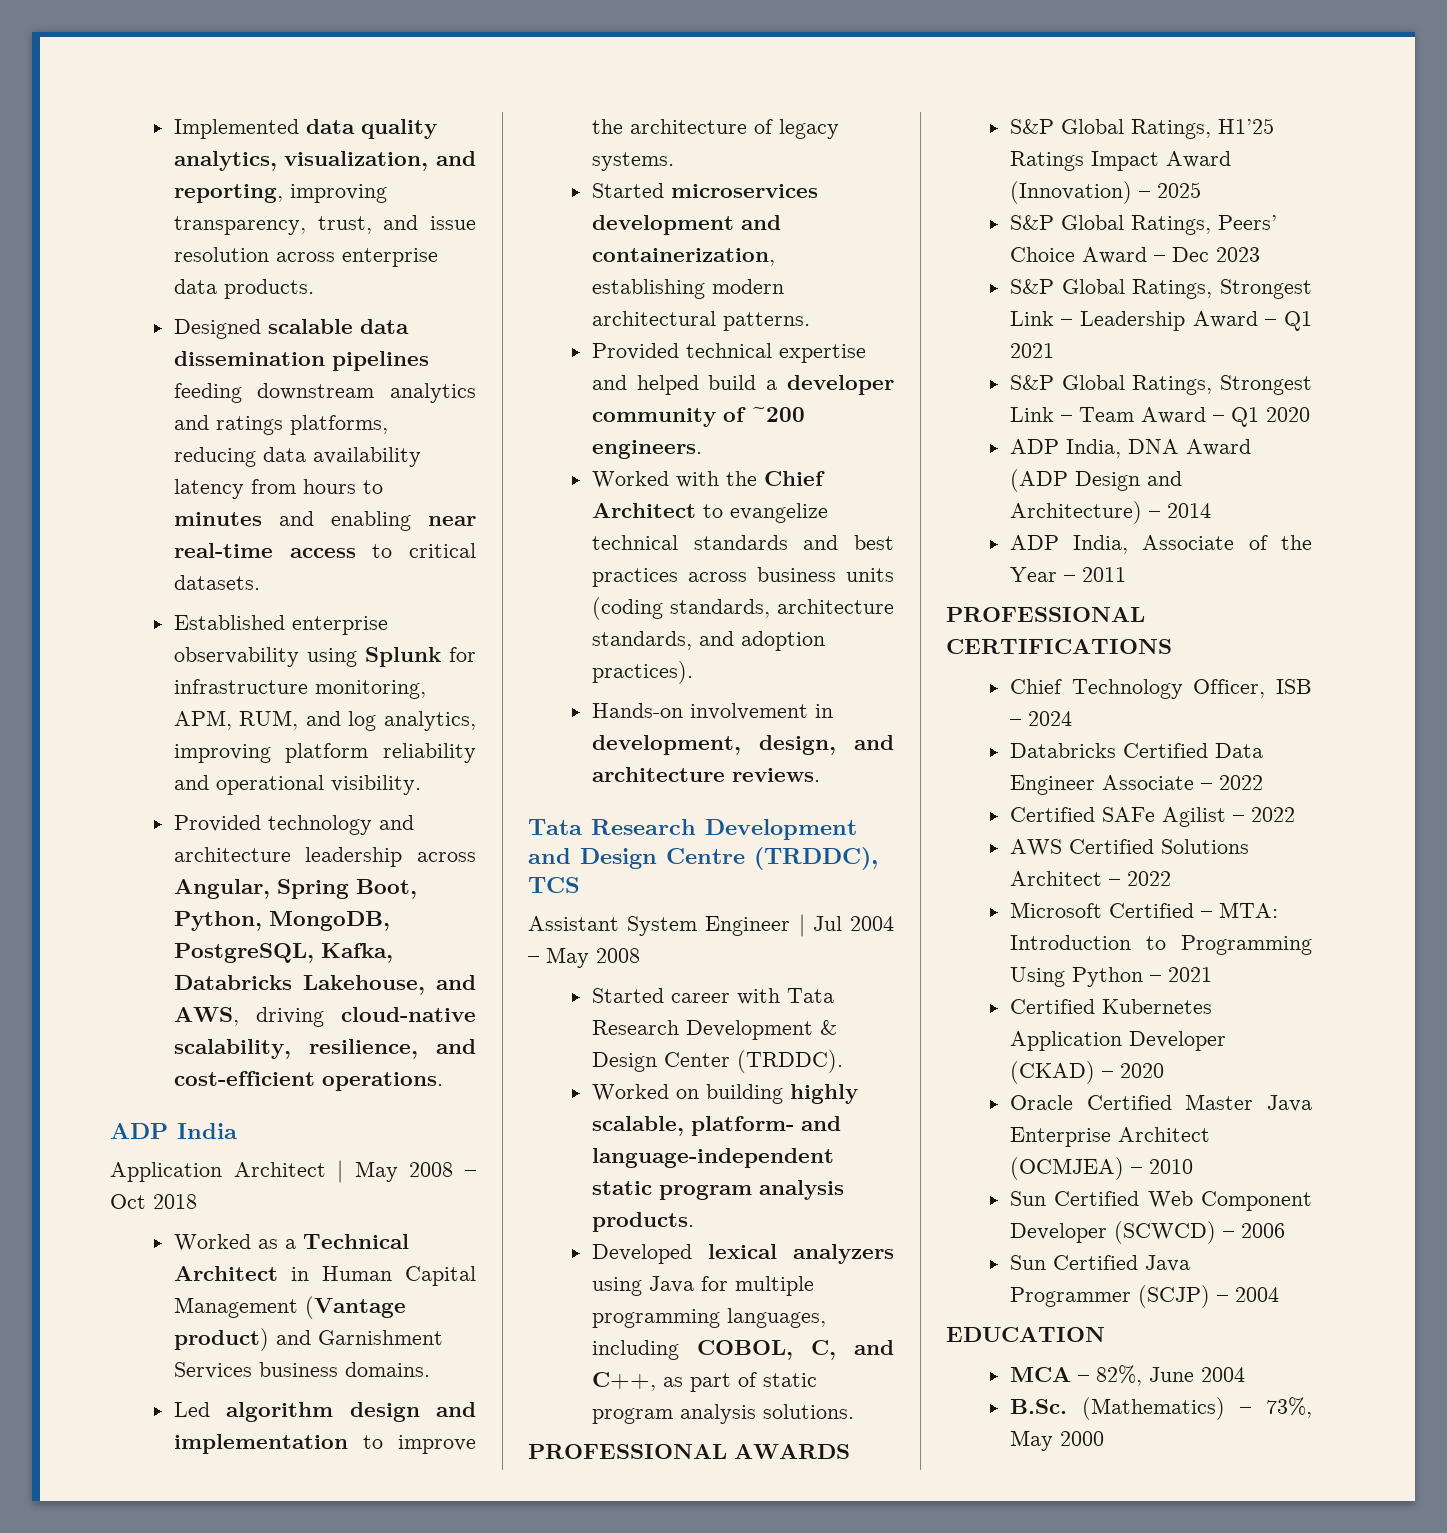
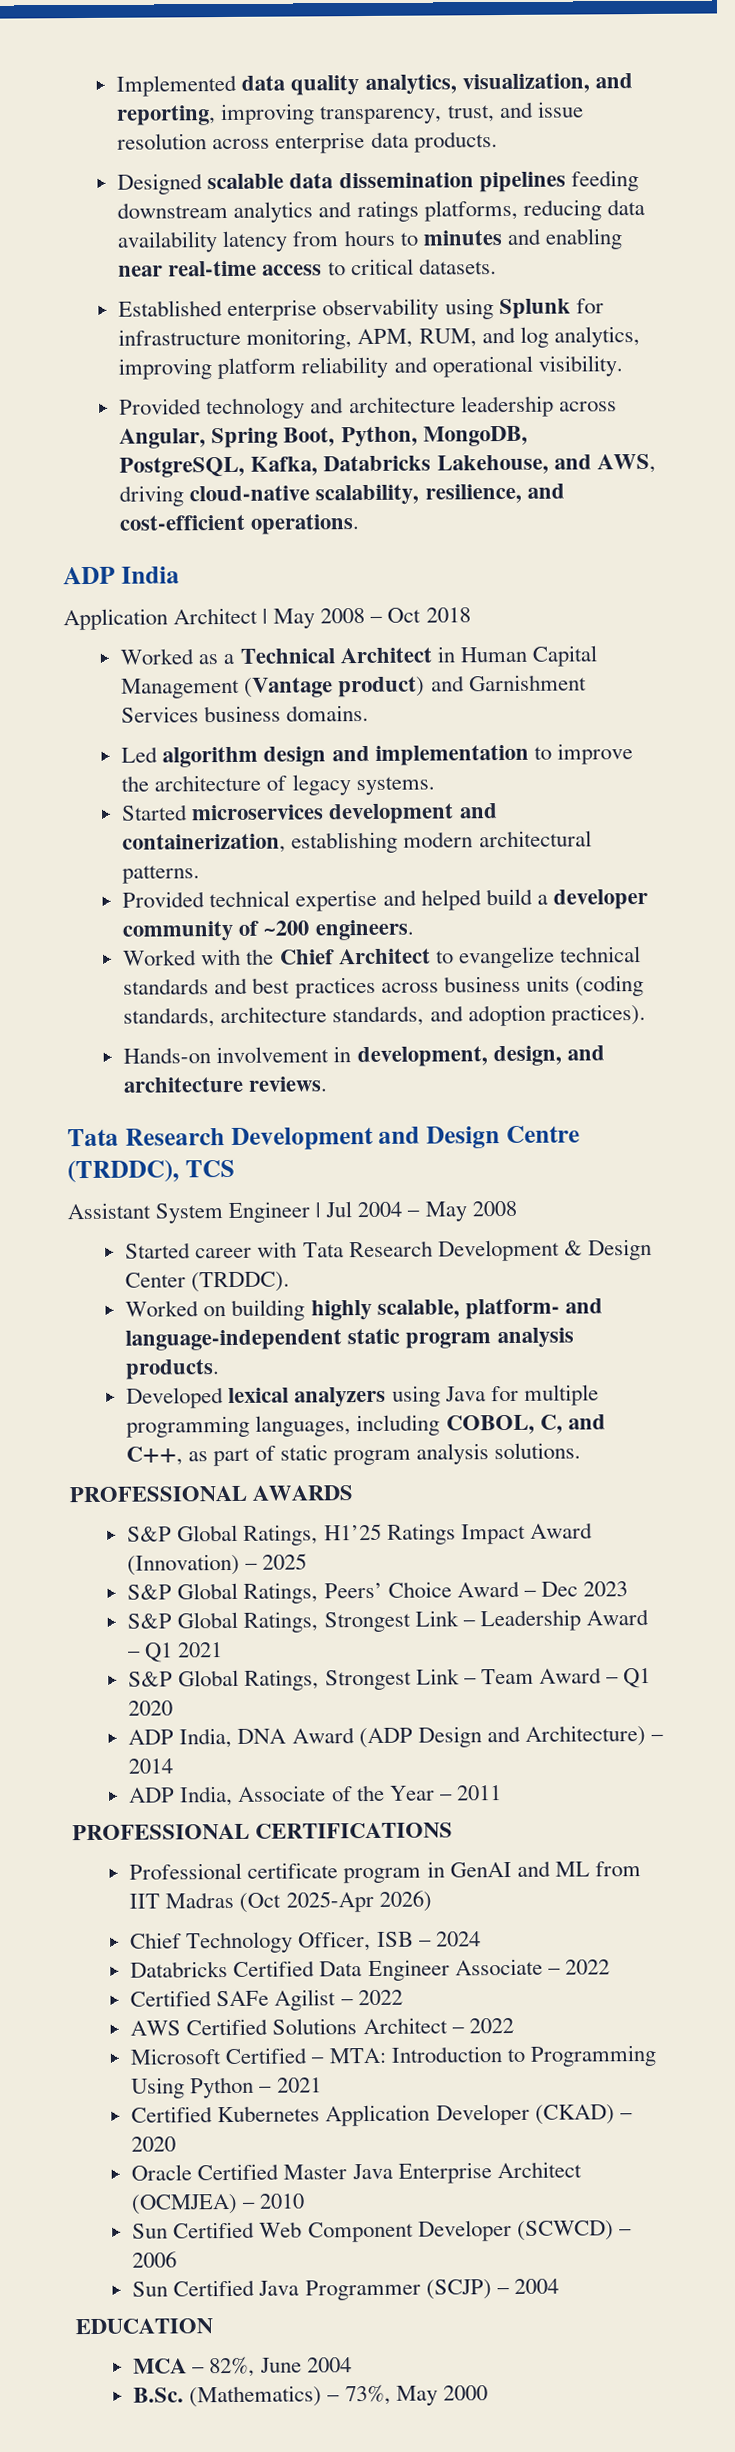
+ Professional certificate program in GenAI and ML from IIT Madras (Oct 2025-Apr 2026)

